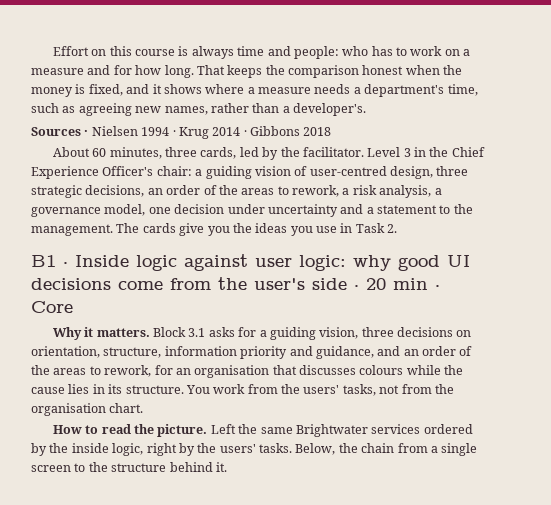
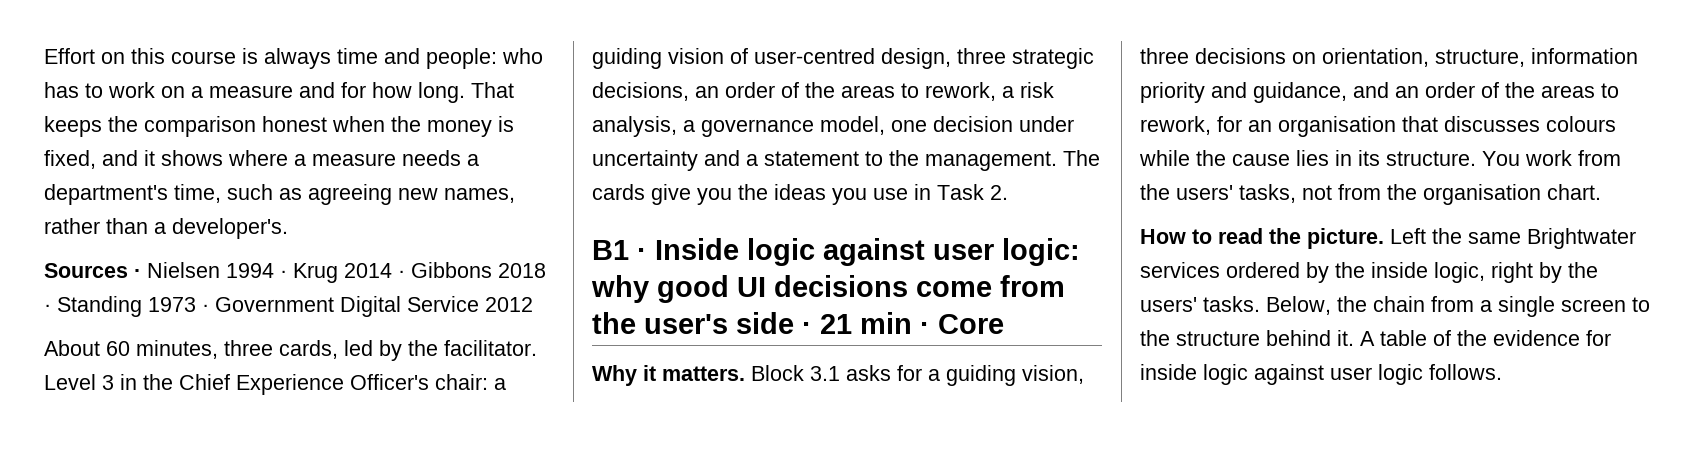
- Sources · Nielsen 1994 · Krug 2014 · Gibbons 2018
+ Sources · Nielsen 1994 · Krug 2014 · Gibbons 2018 · Standing 1973 · Government Digital Service 2012
- B1 · Inside logic against user logic: why good UI decisions come from the user's side · 20 min · Core
+ B1 · Inside logic against user logic: why good UI decisions come from the user's side · 21 min · Core
+ A table of the evidence for inside logic against user logic follows.

